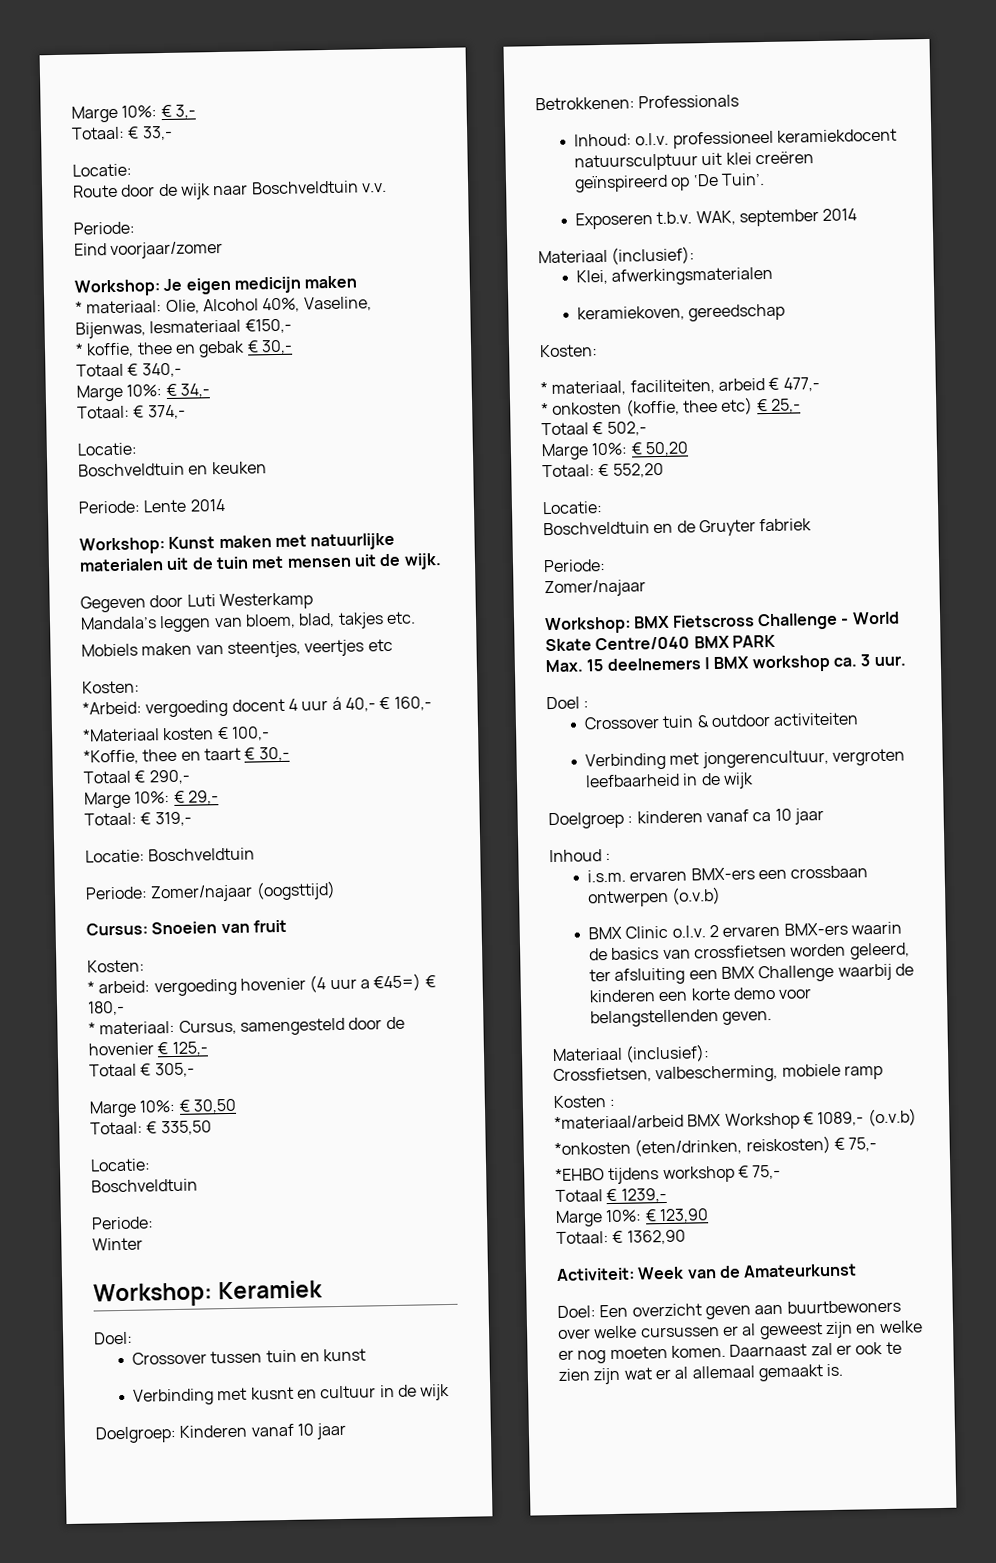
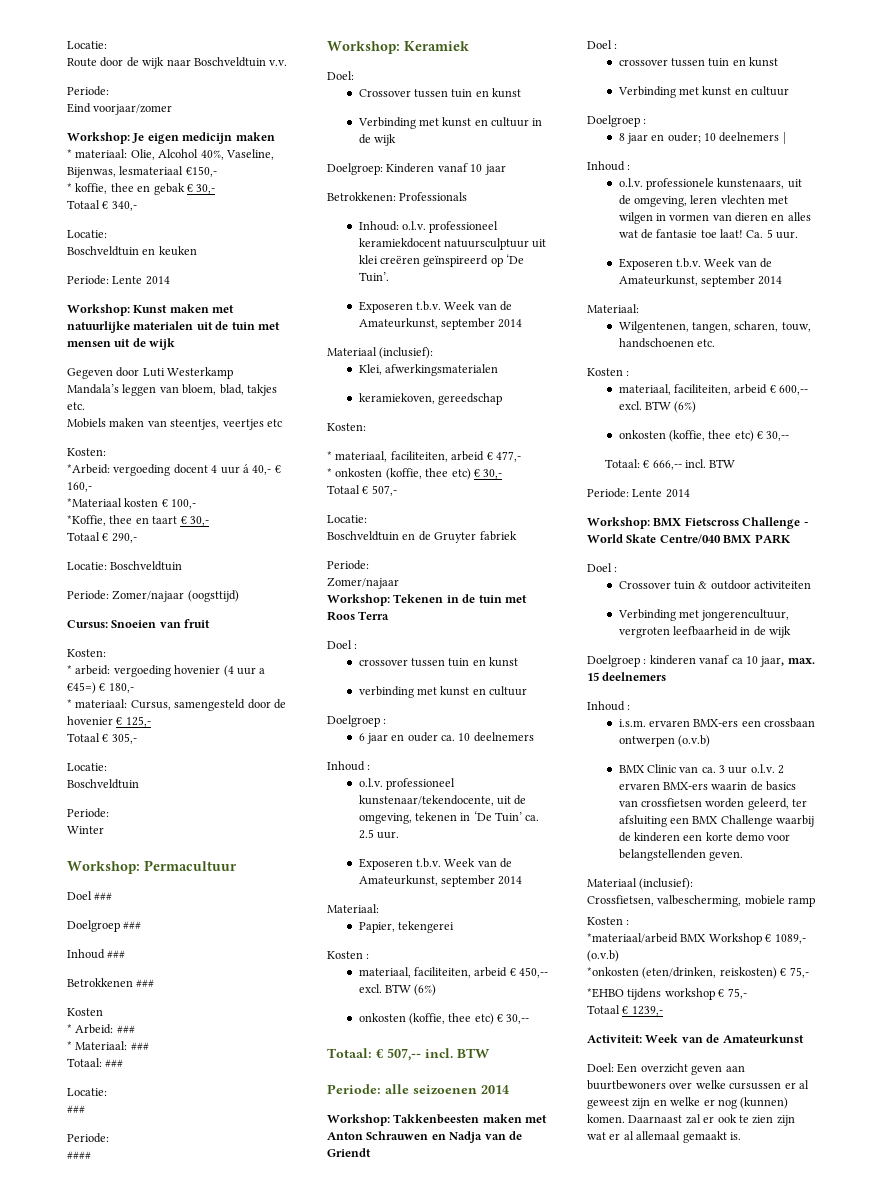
- Marge 10%: € 3,-
- Totaal: € 33,-
- Marge 10%: € 34,-
- Totaal: € 374,-
- Workshop: Kunst maken met natuurlijke materialen uit de tuin met mensen uit de wijk.
+ Workshop: Kunst maken met natuurlijke materialen uit de tuin met mensen uit de wijk
- Marge 10%: € 29,-
- Totaal: € 319,-
  Totaal € 305,-
- Marge 10%: € 30,50
- Totaal: € 335,50
  Locatie:
  Boschveldtuin
  Periode:
  Winter
+ Workshop: Permacultuur
+ Doel ###
+ Doelgroep ###
+ Inhoud ###
+ Betrokkenen ###
+ Kosten
+ * Arbeid: ###
+ * Materiaal: ###
+ Totaal: ###
+ Locatie:
+ ###
+ Periode:
+ ####
- Verbinding met kusnt en cultuur in de wijk
+ Verbinding met kunst en cultuur in de wijk
  Inhoud: o.l.v. professioneel keramiekdocent natuursculptuur uit klei creëren geïnspireerd op ‘De Tuin’.
- Exposeren t.b.v. WAK, september 2014
+ Exposeren t.b.v. Week van de Amateurkunst, september 2014
- * onkosten (koffie, thee etc) € 25,-
- Totaal € 502,-
- Marge 10%: € 50,20
- Totaal: € 552,20
+ * onkosten (koffie, thee etc) € 30,-
+ Totaal € 507,-
+ Workshop: Tekenen in de tuin met Roos Terra
+ Doel :
+ crossover tussen tuin en kunst
+ verbinding met kunst en cultuur
+ Doelgroep :
+ 6 jaar en ouder ca. 10 deelnemers
+ Inhoud :
+ o.l.v. professioneel kunstenaar/tekendocente, uit de omgeving, tekenen in ‘De Tuin’ ca. 2.5 uur.
+ Exposeren t.b.v. Week van de Amateurkunst, september 2014
+ Materiaal:
+ Papier, tekengerei
+ Kosten :
+ materiaal, faciliteiten, arbeid € 450,-- excl. BTW (6%)
+ onkosten (koffie, thee etc) € 30,--
+ Totaal: € 507,-- incl. BTW
+ Periode: alle seizoenen 2014
+ Workshop: Takkenbeesten maken met Anton Schrauwen en Nadja van de Griendt
+ Doel :
+ crossover tussen tuin en kunst
+ Verbinding met kunst en cultuur
+ Doelgroep :
+ 8 jaar en ouder; 10 deelnemers |
+ Inhoud :
+ o.l.v. professionele kunstenaars, uit de omgeving, leren vlechten met wilgen in vormen van dieren en alles wat de fantasie toe laat! Ca. 5 uur.
+ Exposeren t.b.v. Week van de Amateurkunst, september 2014
+ Materiaal:
+ Wilgentenen, tangen, scharen, touw, handschoenen etc.
+ Kosten :
+ materiaal, faciliteiten, arbeid € 600,-- excl. BTW (6%)
+ onkosten (koffie, thee etc) € 30,--
+ Totaal: € 666,-- incl. BTW
+ Periode: Lente 2014
- Max. 15 deelnemers | BMX workshop ca. 3 uur.
- Doelgroep : kinderen vanaf ca 10 jaar
+ Doelgroep : kinderen vanaf ca 10 jaar, max. 15 deelnemers
- BMX Clinic o.l.v. 2 ervaren BMX-ers waarin de basics van crossfietsen worden geleerd, ter afsluiting een BMX Challenge waarbij de kinderen een korte demo voor belangstellenden geven.
+ BMX Clinic van ca. 3 uur o.l.v. 2 ervaren BMX-ers waarin de basics van crossfietsen worden geleerd, ter afsluiting een BMX Challenge waarbij de kinderen een korte demo voor belangstellenden geven.
- Marge 10%: € 123,90
- Totaal: € 1362,90
- Doel: Een overzicht geven aan buurtbewoners over welke cursussen er al geweest zijn en welke er nog moeten komen.
+ Doel: Een overzicht geven aan buurtbewoners over welke cursussen er al geweest zijn en welke er nog (kunnen) komen.

